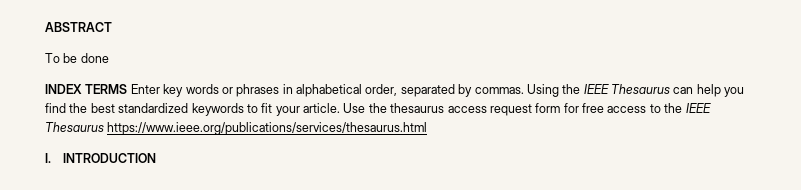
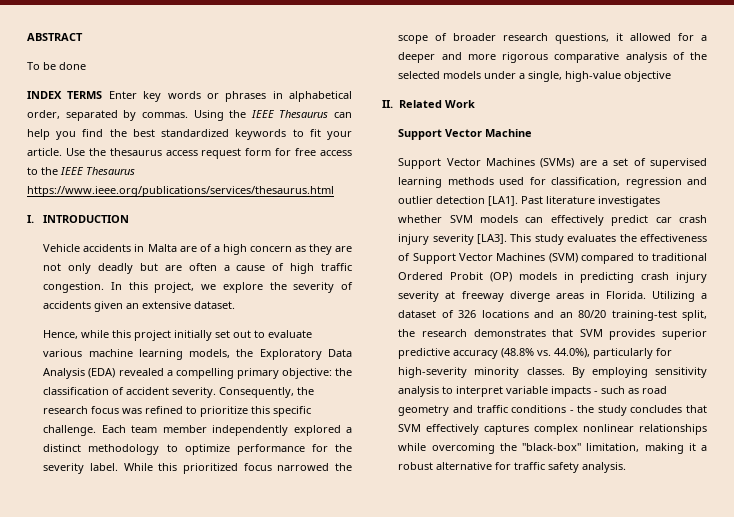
+ Vehicle accidents in Malta are of a high concern as they are not only deadly but are often a cause of high traffic congestion. In this project, we explore the severity of accidents given an extensive dataset.
+ Hence, while this project initially set out to evaluate various machine learning models, the Exploratory Data Analysis (EDA) revealed a compelling primary objective: the classification of accident severity. Consequently, the research focus was refined to prioritize this specific challenge. Each team member independently explored a distinct methodology to optimize performance for the severity label. While this prioritized focus narrowed the scope of broader research questions, it allowed for a deeper and more rigorous comparative analysis of the selected models under a single, high-value objective
+ II. Related Work
+ Support Vector Machine
+ Support Vector Machines (SVMs) are a set of supervised learning methods used for classification, regression and outlier detection [LA1]. Past literature investigates whether SVM models can effectively predict car crash injury severity [LA3]. This study evaluates the effectiveness of Support Vector Machines (SVM) compared to traditional Ordered Probit (OP) models in predicting crash injury severity at freeway diverge areas in Florida. Utilizing a dataset of 326 locations and an 80/20 training-test split, the research demonstrates that SVM provides superior predictive accuracy (48.8% vs. 44.0%), particularly for high-severity minority classes. By employing sensitivity analysis to interpret variable impacts - such as road geometry and traffic conditions - the study concludes that SVM effectively captures complex nonlinear relationships while overcoming the "black-box" limitation, making it a robust alternative for traffic safety analysis.

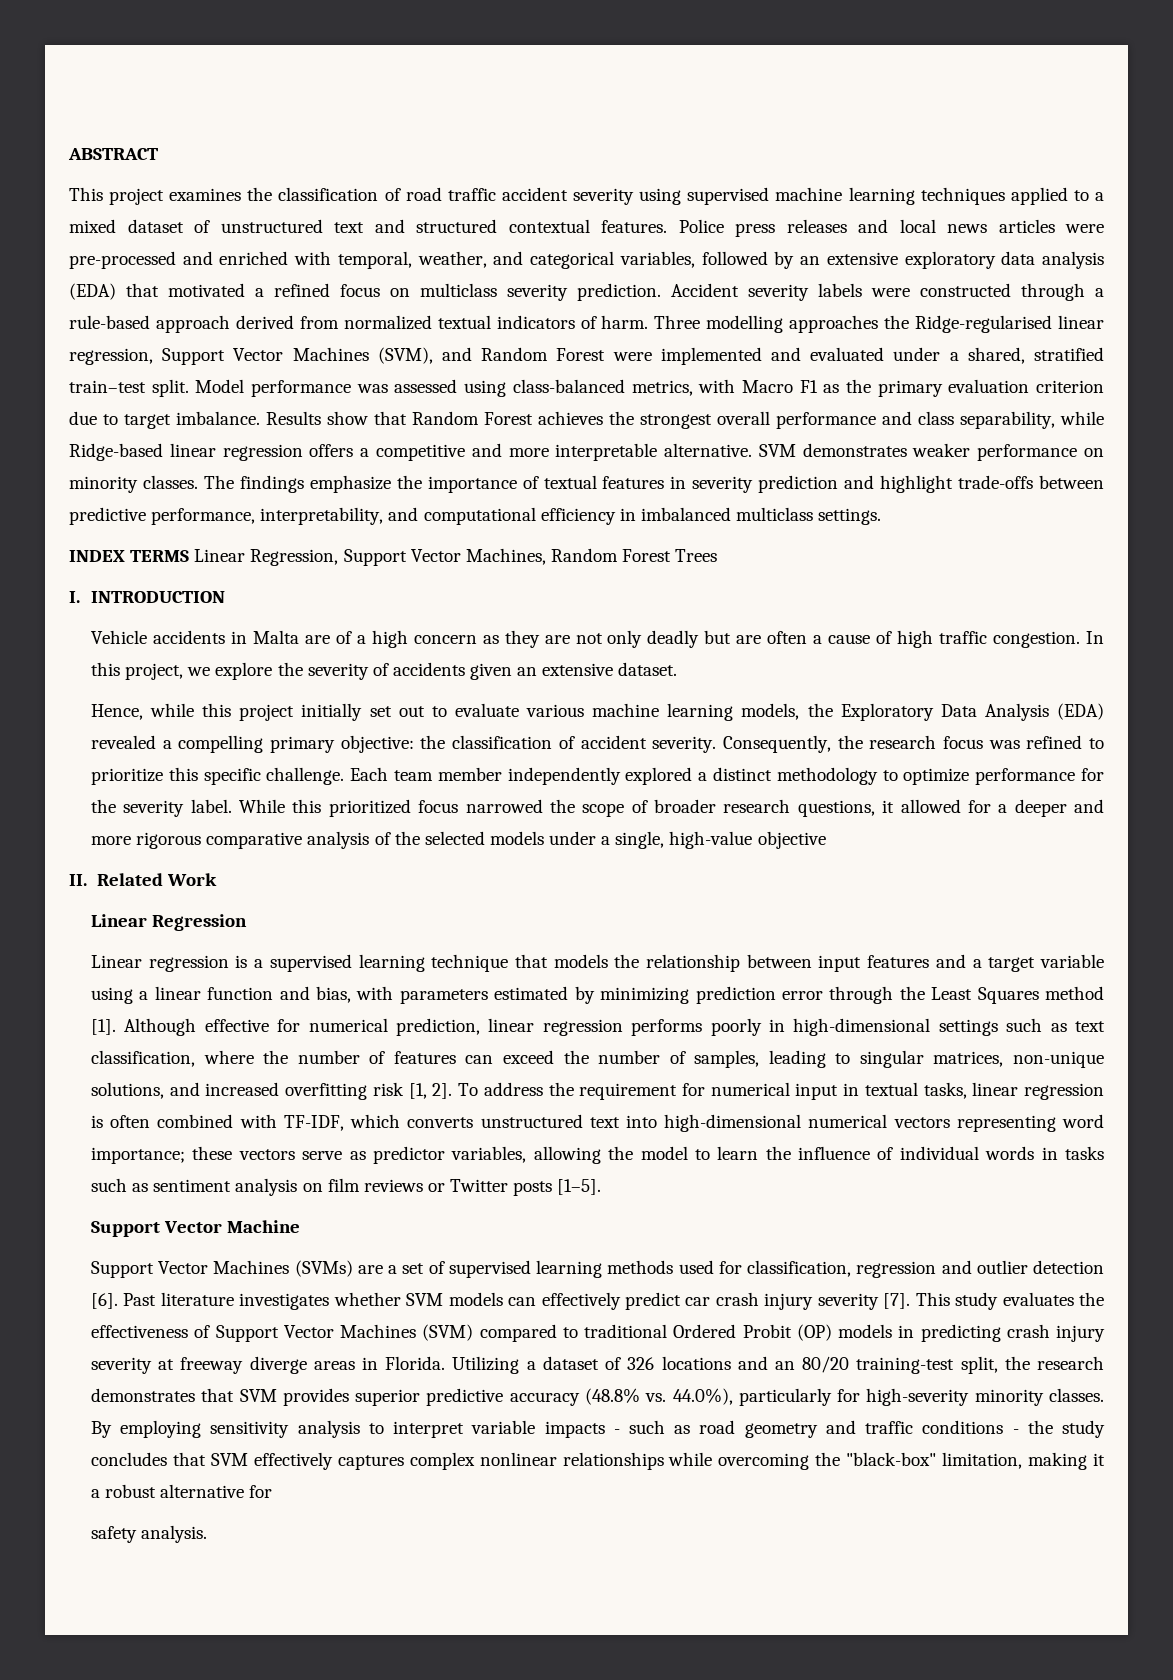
- To be done
- INDEX TERMS Enter key words or phrases in alphabetical order, separated by commas. Using the IEEE Thesaurus can help you find the best standardized keywords to fit your article. Use the thesaurus access request form for free access to the IEEE Thesaurus https://www.ieee.org/publications/services/thesaurus.html
+ This project examines the classification of road traffic accident severity using supervised machine learning techniques applied to a mixed dataset of unstructured text and structured contextual features. Police press releases and local news articles were pre-processed and enriched with temporal, weather, and categorical variables, followed by an extensive exploratory data analysis (EDA) that motivated a refined focus on multiclass severity prediction. Accident severity labels were constructed through a rule-based approach derived from normalized textual indicators of harm. Three modelling approaches the Ridge-regularised linear regression, Support Vector Machines (SVM), and Random Forest were implemented and evaluated under a shared, stratified train–test split. Model performance was assessed using class-balanced metrics, with Macro F1 as the primary evaluation criterion due to target imbalance. Results show that Random Forest achieves the strongest overall performance and class separability, while Ridge-based linear regression offers a competitive and more interpretable alternative. SVM demonstrates weaker performance on minority classes. The findings emphasize the importance of textual features in severity prediction and highlight trade-offs between predictive performance, interpretability, and computational efficiency in imbalanced multiclass settings.
+ INDEX TERMS Linear Regression, Support Vector Machines, Random Forest Trees
+ Linear Regression
+ Linear regression is a supervised learning technique that models the relationship between input features and a target variable using a linear function and bias, with parameters estimated by minimizing prediction error through the Least Squares method [1]. Although effective for numerical prediction, linear regression performs poorly in high-dimensional settings such as text classification, where the number of features can exceed the number of samples, leading to singular matrices, non-unique solutions, and increased overfitting risk [1, 2]. To address the requirement for numerical input in textual tasks, linear regression is often combined with TF-IDF, which converts unstructured text into high-dimensional numerical vectors representing word importance; these vectors serve as predictor variables, allowing the model to learn the influence of individual words in tasks such as sentiment analysis on film reviews or Twitter posts [1–5].
- Support Vector Machines (SVMs) are a set of supervised learning methods used for classification, regression and outlier detection [LA1].
+ Support Vector Machines (SVMs) are a set of supervised learning methods used for classification, regression and outlier detection [6].
- Past literature investigates whether SVM models can effectively predict car crash injury severity [LA3].
+ Past literature investigates whether SVM models can effectively predict car crash injury severity [7].
- By employing sensitivity analysis to interpret variable impacts - such as road geometry and traffic conditions - the study concludes that SVM effectively captures complex nonlinear relationships while overcoming the "black-box" limitation, making it a robust alternative for traffic safety analysis.
+ By employing sensitivity analysis to interpret variable impacts - such as road geometry and traffic conditions - the study concludes that SVM effectively captures complex nonlinear relationships while overcoming the "black-box" limitation, making it a robust alternative for
+ safety analysis.

